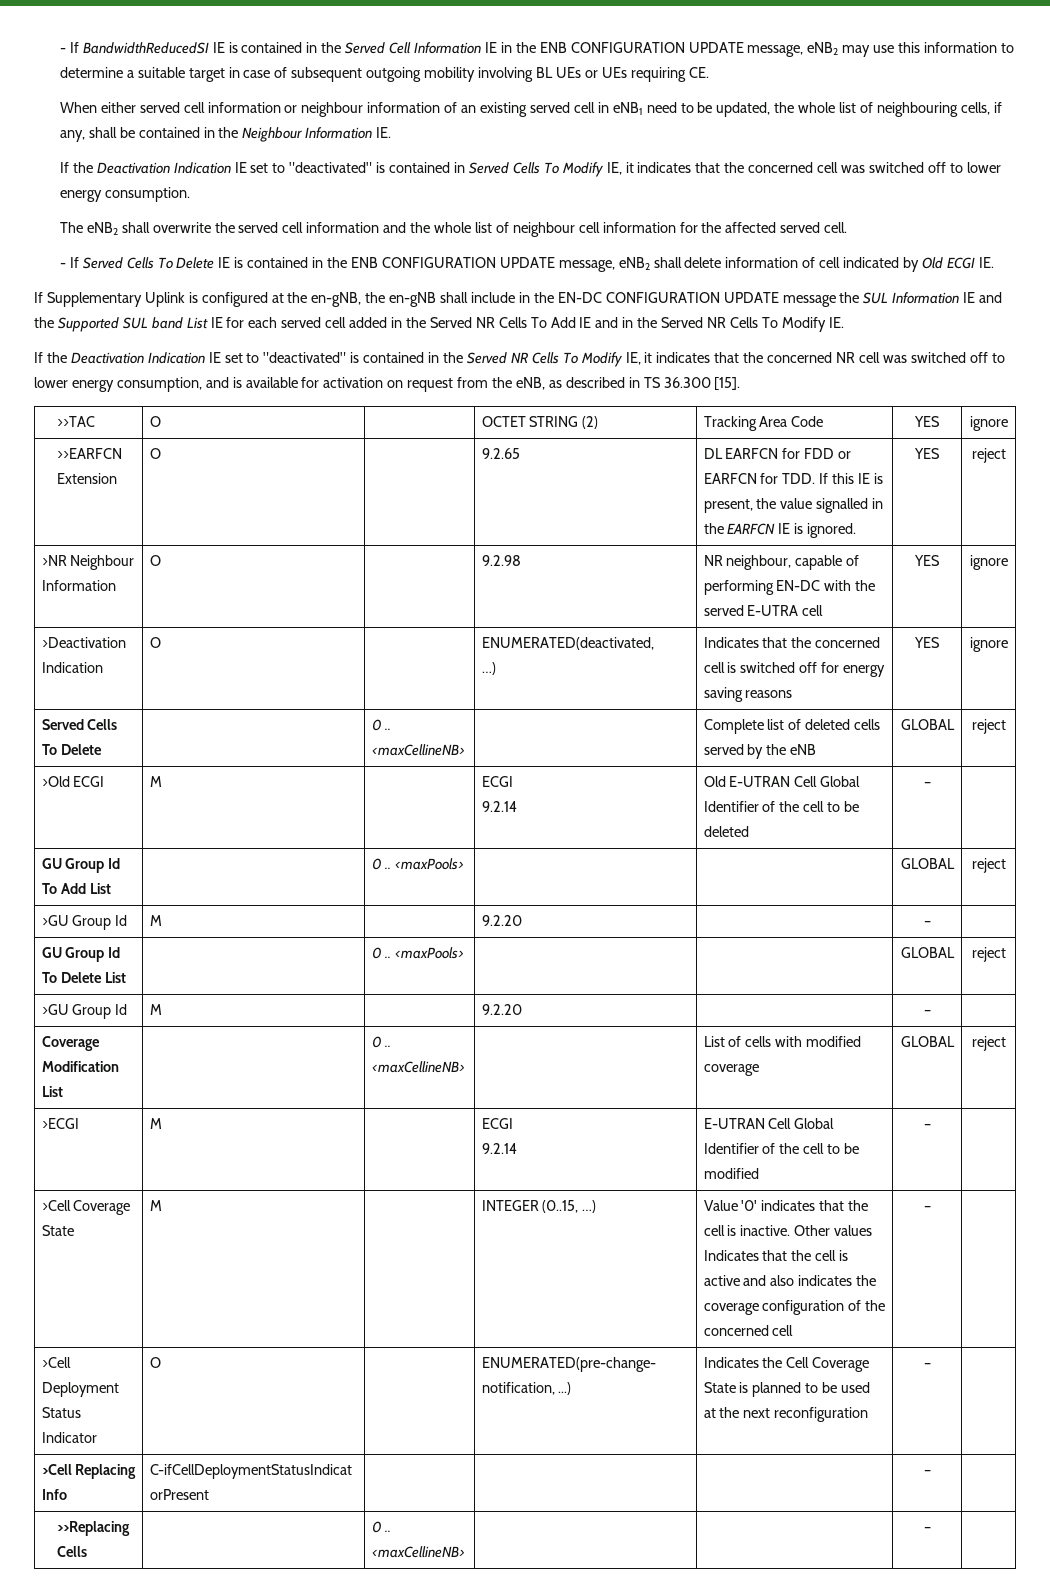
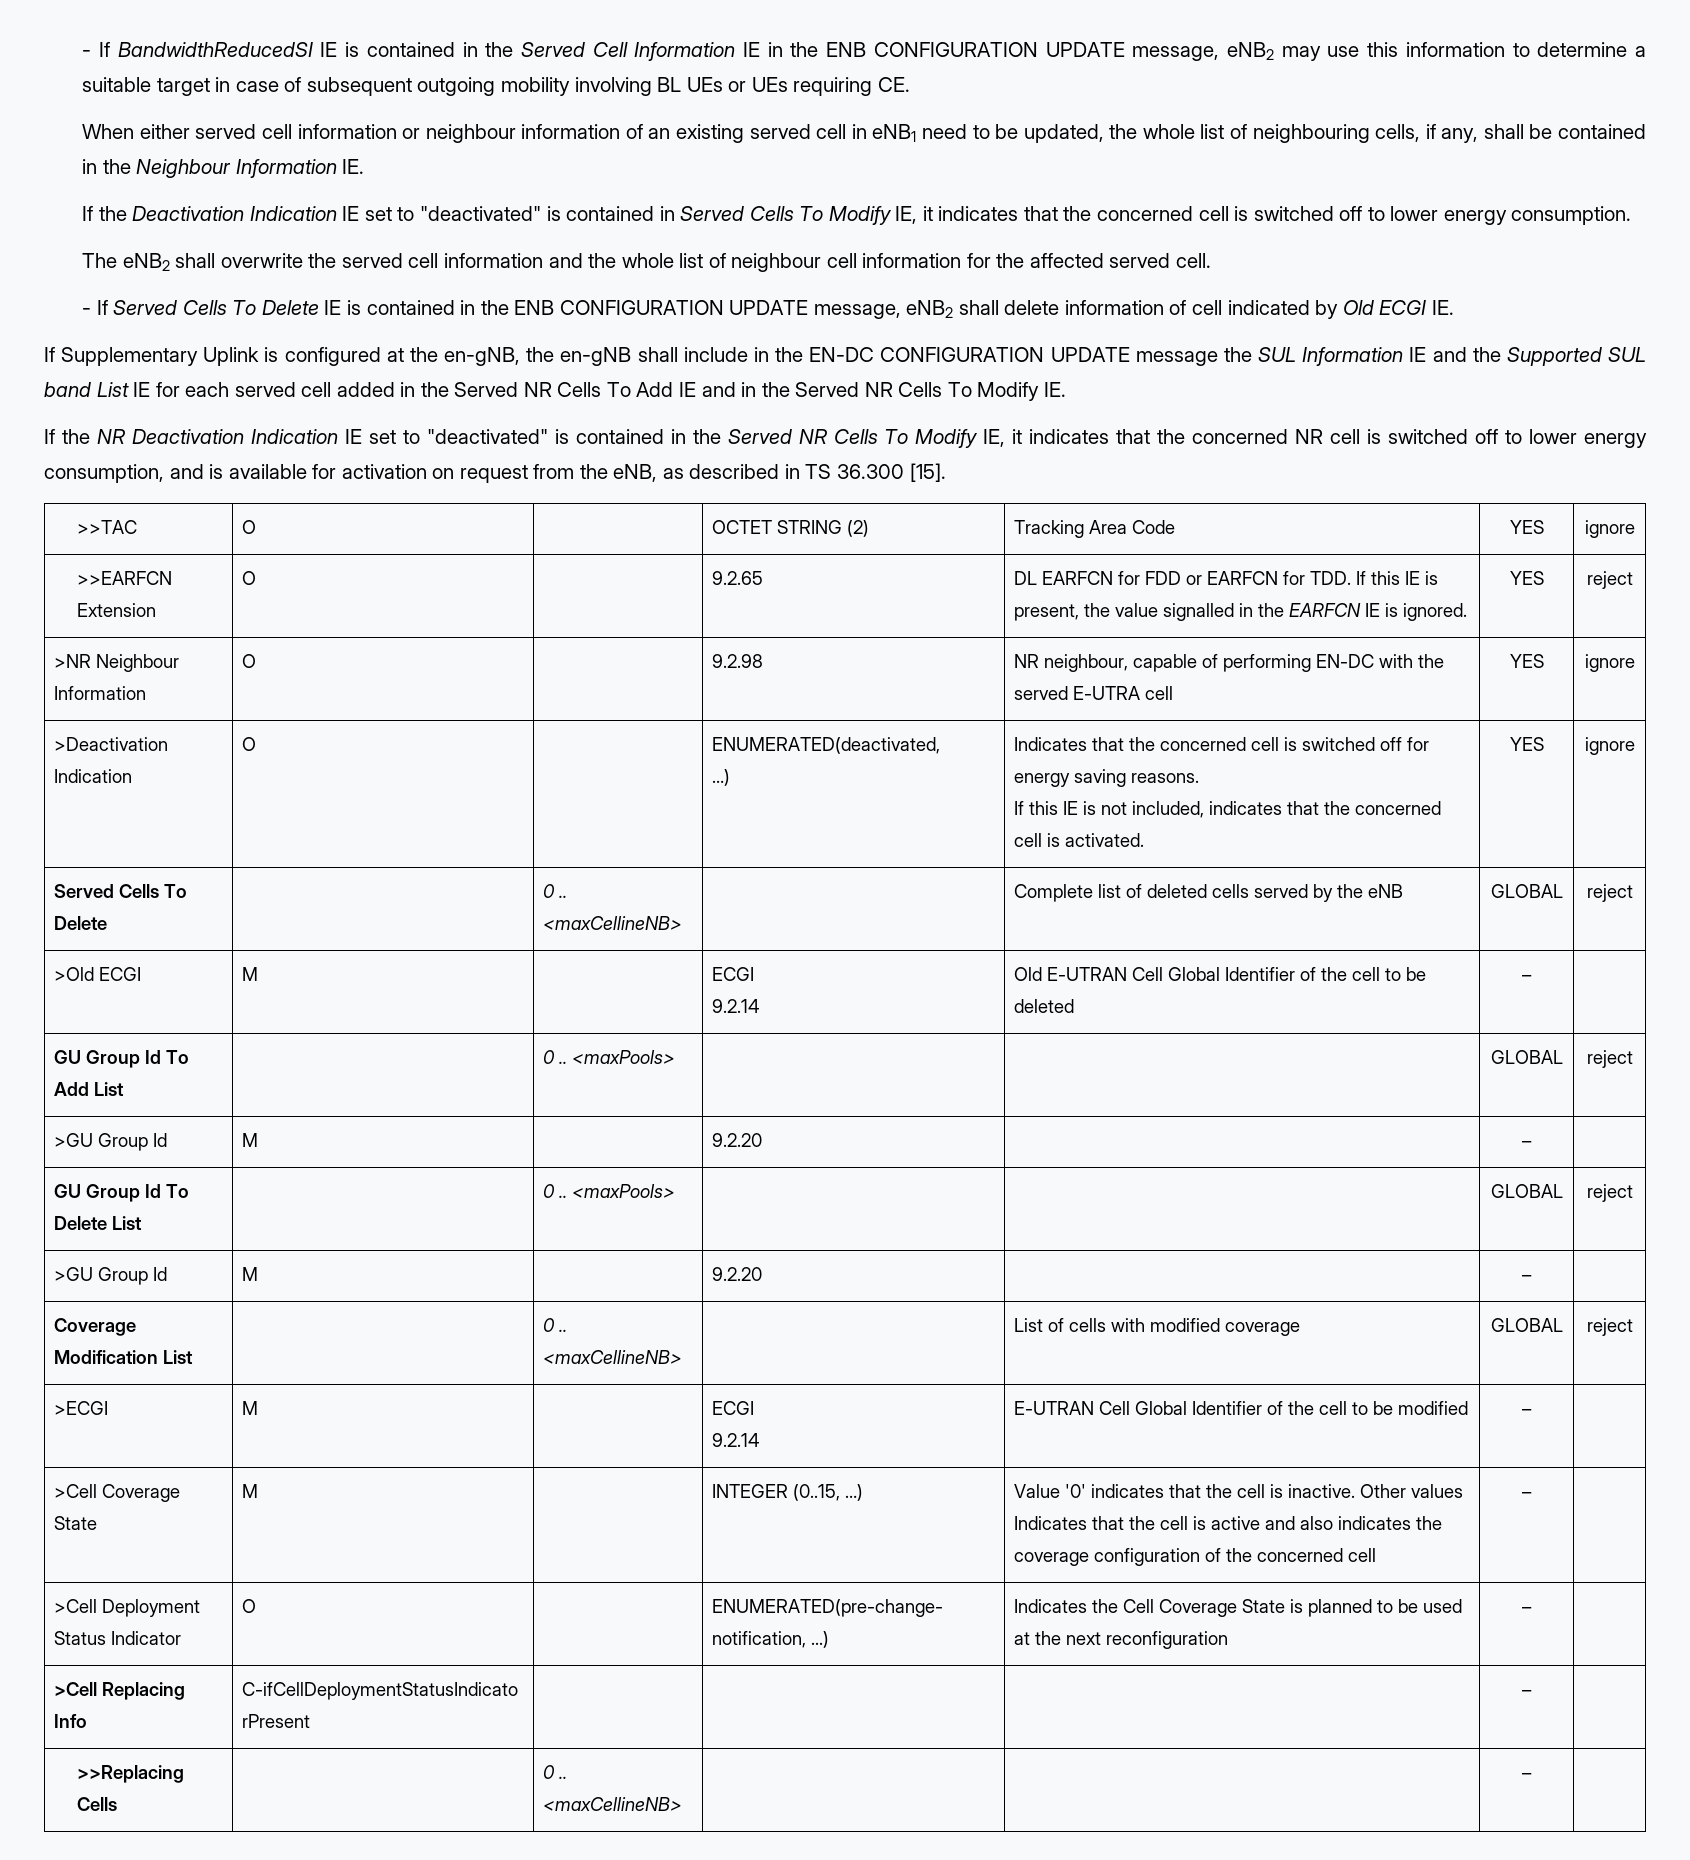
- If the Deactivation Indication IE set to "deactivated" is contained in Served Cells To Modify IE, it indicates that the concerned cell was switched off to lower energy consumption.
+ If the Deactivation Indication IE set to "deactivated" is contained in Served Cells To Modify IE, it indicates that the concerned cell is switched off to lower energy consumption.
- If the Deactivation Indication IE set to "deactivated" is contained in the Served NR Cells To Modify IE, it indicates that the concerned NR cell was switched off to lower energy consumption, and is available for activation on request from the eNB, as described in TS 36.300 [15].
+ If the NR Deactivation Indication IE set to "deactivated" is contained in the Served NR Cells To Modify IE, it indicates that the concerned NR cell is switched off to lower energy consumption, and is available for activation on request from the eNB, as described in TS 36.300 [15].
  >Deactivation Indication | O | | ENUMERATED(deactivated,
- …) | Indicates that the concerned cell is switched off for energy saving reasons | YES | ignore
+ …) | Indicates that the concerned cell is switched off for energy saving reasons.
+ If this IE is not included, indicates that the concerned cell is activated. | YES | ignore

